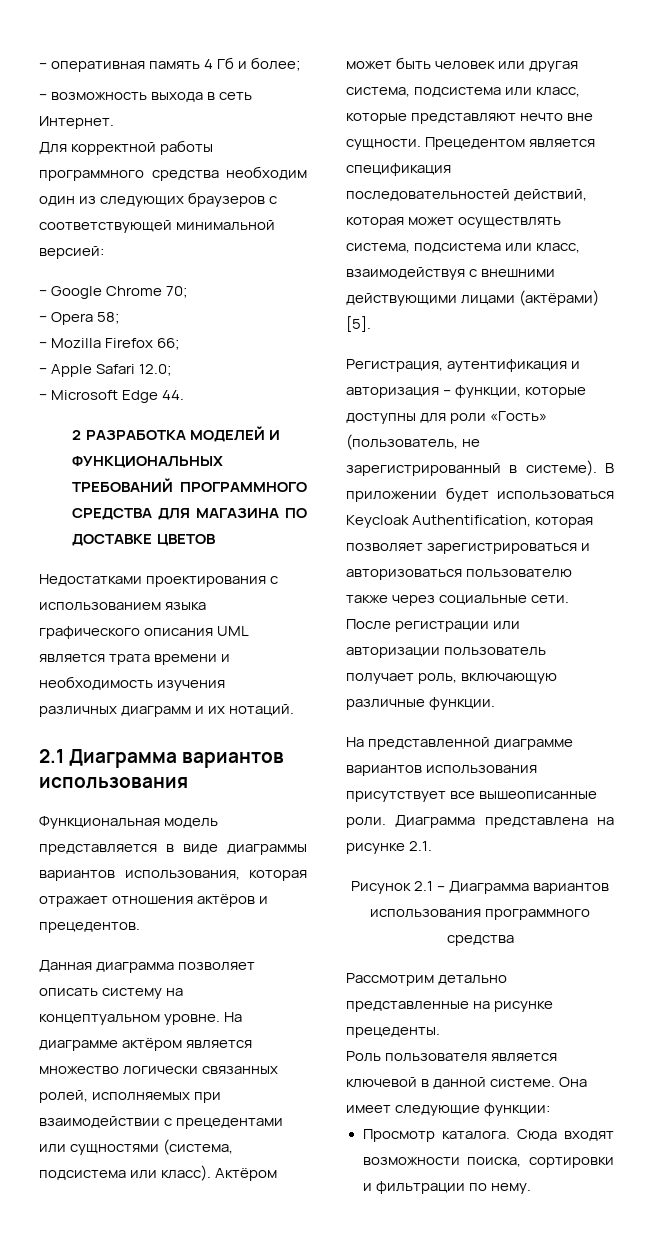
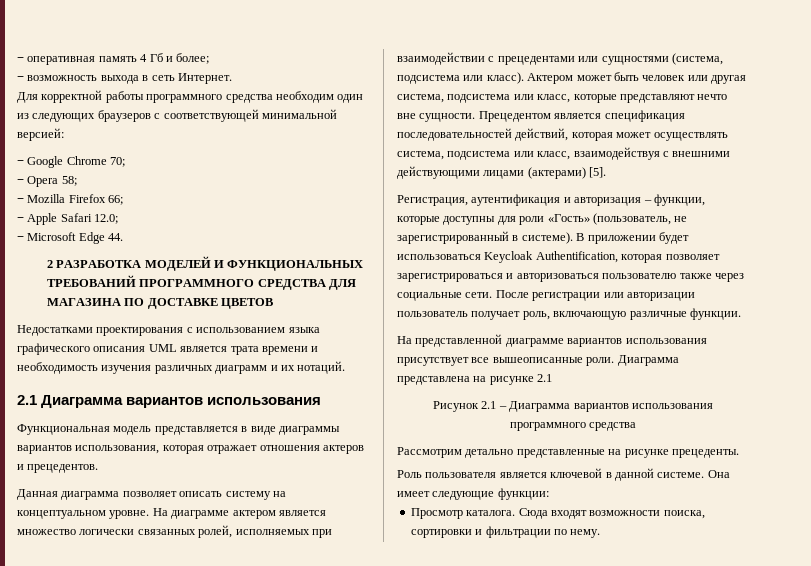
- Функциональная модель представляется в виде диаграммы вариантов использования, которая отражает отношения актёров и прецедентов.
+ Функциональная модель представляется в виде диаграммы вариантов использования, которая отражает отношения актеров и прецедентов.
- На диаграмме актёром является множество логически связанных ролей, исполняемых при взаимодействии с прецедентами или сущностями (система, подсистема или класс).
+ На диаграмме актером является множество логически связанных ролей, исполняемых при взаимодействии с прецедентами или сущностями (система, подсистема или класс).
- Актёром может быть человек или другая система, подсистема или класс, которые представляют нечто вне сущности.
+ Актером может быть человек или другая система, подсистема или класс, которые представляют нечто вне сущности.
- Прецедентом является спецификация последовательностей действий, которая может осуществлять система, подсистема или класс, взаимодействуя с внешними действующими лицами (актёрами) [5].
+ Прецедентом является спецификация последовательностей действий, которая может осуществлять система, подсистема или класс, взаимодействуя с внешними действующими лицами (актерами) [5].
- Диаграмма представлена на рисунке 2.1.
+ Диаграмма представлена на рисунке 2.1

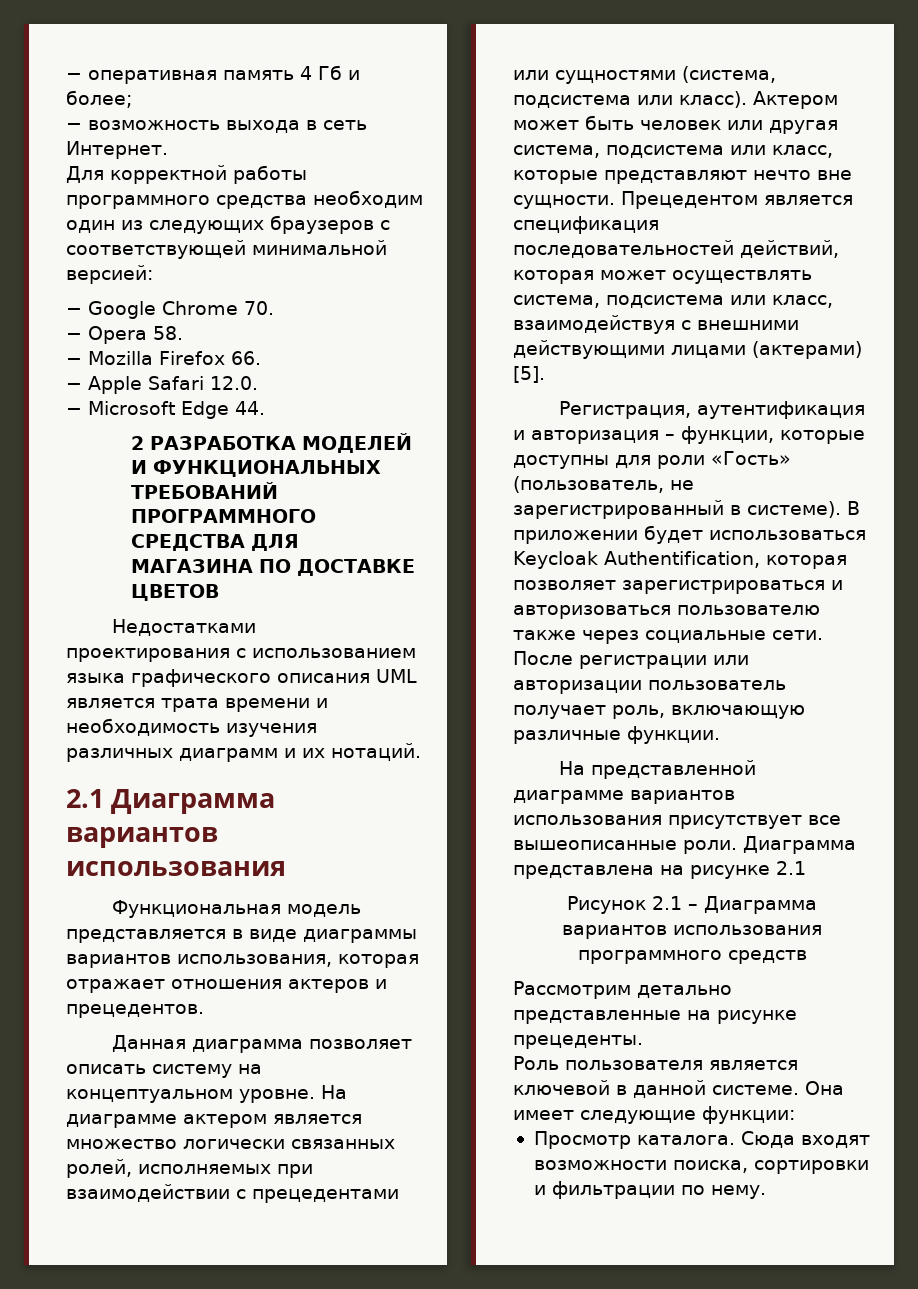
- − Google Chrome 70;
+ − Google Chrome 70.
- − Opera 58;
+ − Opera 58.
- − Mozilla Firefox 66;
+ − Mozilla Firefox 66.
- − Apple Safari 12.0;
+ − Apple Safari 12.0.
- Рисунок 2.1 – Диаграмма вариантов использования программного средства
+ Рисунок 2.1 – Диаграмма вариантов использования программного средств

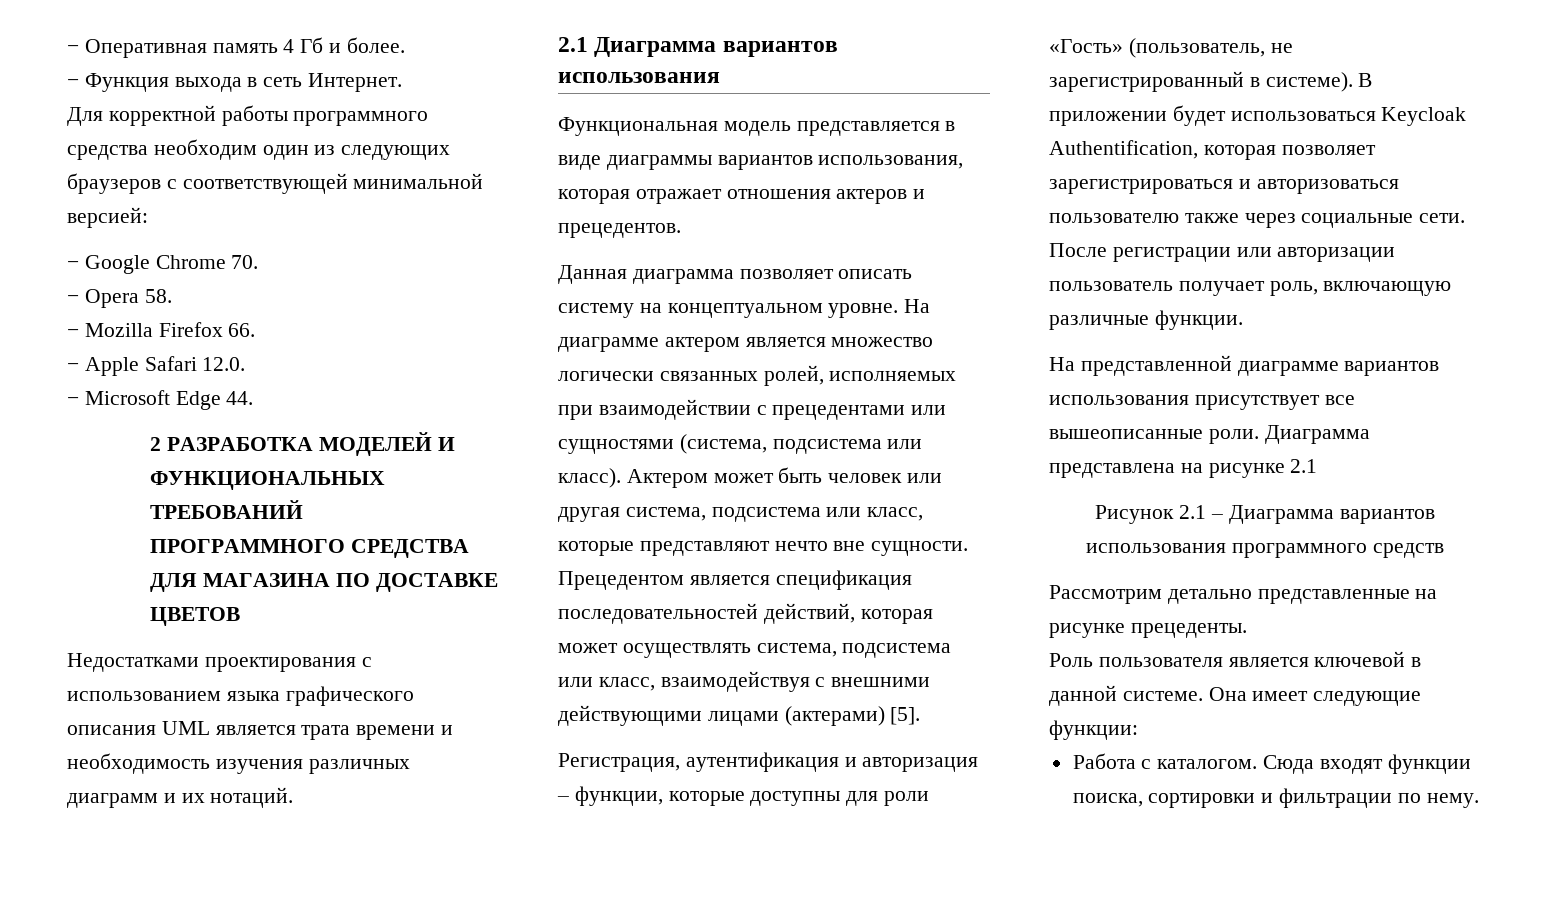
- − оперативная память 4 Гб и более;
- − возможность выхода в сеть Интернет.
+ − Оперативная память 4 Гб и более.
+ − Функция выхода в сеть Интернет.
- Просмотр каталога.
+ Работа с каталогом.
- Сюда входят возможности поиска, сортировки и фильтрации по нему.
+ Сюда входят функции поиска, сортировки и фильтрации по нему.

